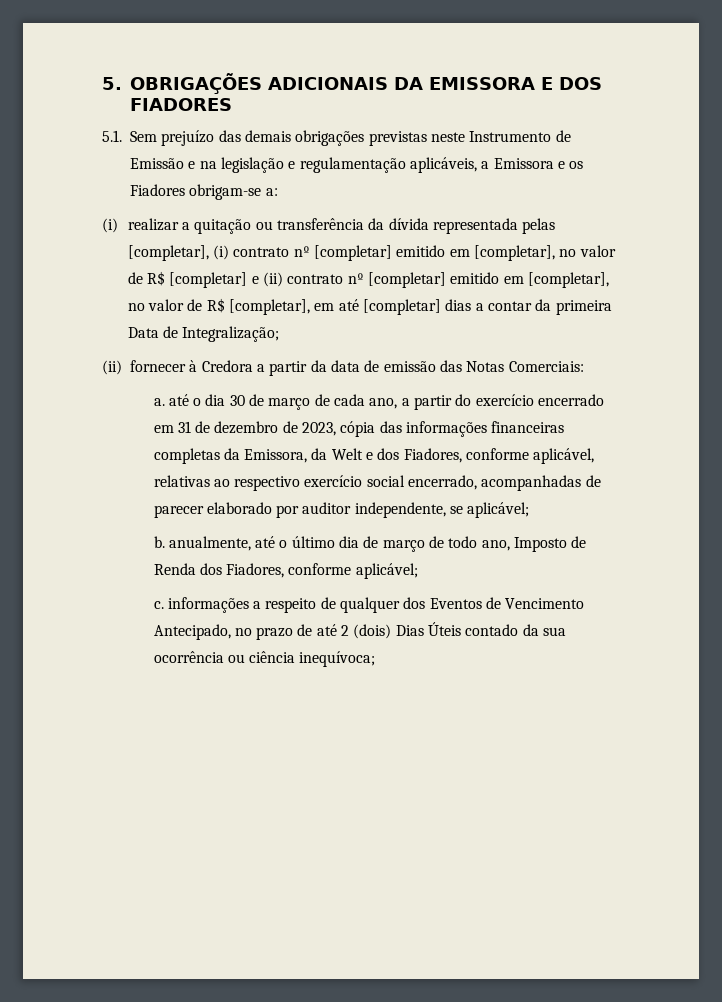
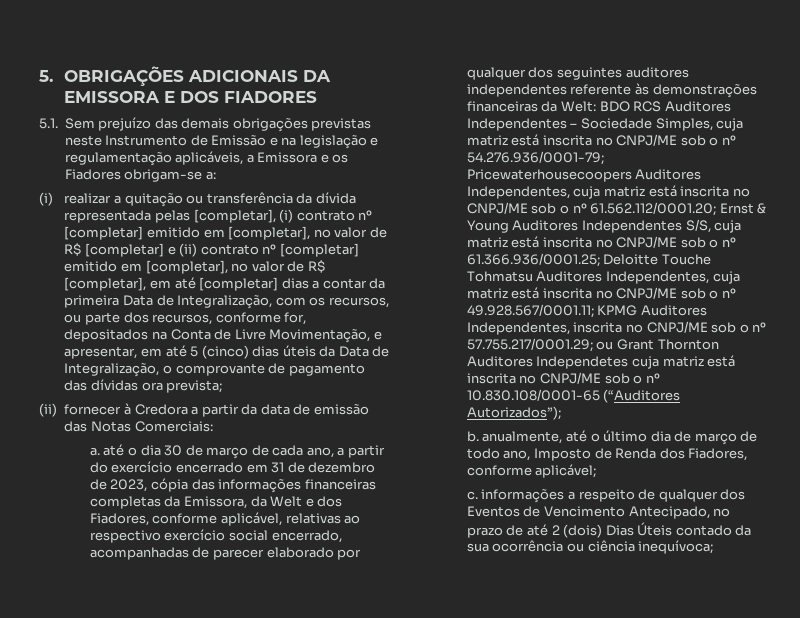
- (i) realizar a quitação ou transferência da dívida representada pelas [completar], (i) contrato nº [completar] emitido em [completar], no valor de R$ [completar] e (ii) contrato nº [completar] emitido em [completar], no valor de R$ [completar], em até [completar] dias a contar da primeira Data de Integralização;
+ (i) realizar a quitação ou transferência da dívida representada pelas [completar], (i) contrato nº [completar] emitido em [completar], no valor de R$ [completar] e (ii) contrato nº [completar] emitido em [completar], no valor de R$ [completar], em até [completar] dias a contar da primeira Data de Integralização, com os recursos, ou parte dos recursos, conforme for, depositados na Conta de Livre Movimentação, e apresentar, em até 5 (cinco) dias úteis da Data de Integralização, o comprovante de pagamento das dívidas ora prevista;
- a. até o dia 30 de março de cada ano, a partir do exercício encerrado em 31 de dezembro de 2023, cópia das informações financeiras completas da Emissora, da Welt e dos Fiadores, conforme aplicável, relativas ao respectivo exercício social encerrado, acompanhadas de parecer elaborado por auditor independente, se aplicável;
+ a. até o dia 30 de março de cada ano, a partir do exercício encerrado em 31 de dezembro de 2023, cópia das informações financeiras completas da Emissora, da Welt e dos Fiadores, conforme aplicável, relativas ao respectivo exercício social encerrado, acompanhadas de parecer elaborado por qualquer dos seguintes auditores independentes referente às demonstrações financeiras da Welt: BDO RCS Auditores Independentes – Sociedade Simples, cuja matriz está inscrita no CNPJ/ME sob o nº 54.276.936/0001-79; Pricewaterhousecoopers Auditores Independentes, cuja matriz está inscrita no CNPJ/ME sob o nº 61.562.112/0001.20; Ernst & Young Auditores Independentes S/S, cuja matriz está inscrita no CNPJ/ME sob o nº 61.366.936/0001.25; Deloitte Touche Tohmatsu Auditores Independentes, cuja matriz está inscrita no CNPJ/ME sob o nº 49.928.567/0001.11; KPMG Auditores Independentes, inscrita no CNPJ/ME sob o nº 57.755.217/0001.29; ou Grant Thornton Auditores Independetes cuja matriz está inscrita no CNPJ/ME sob o nº 10.830.108/0001-65 (“Auditores Autorizados”);

